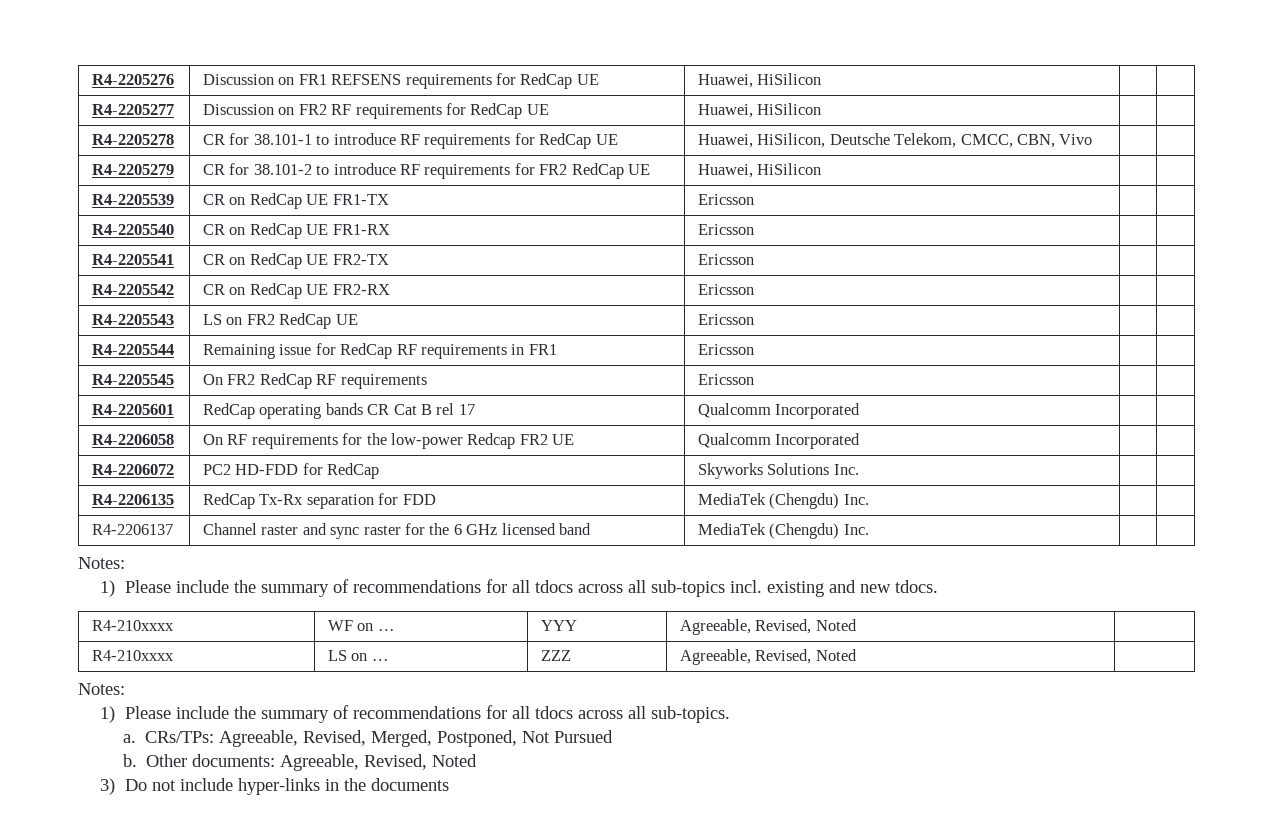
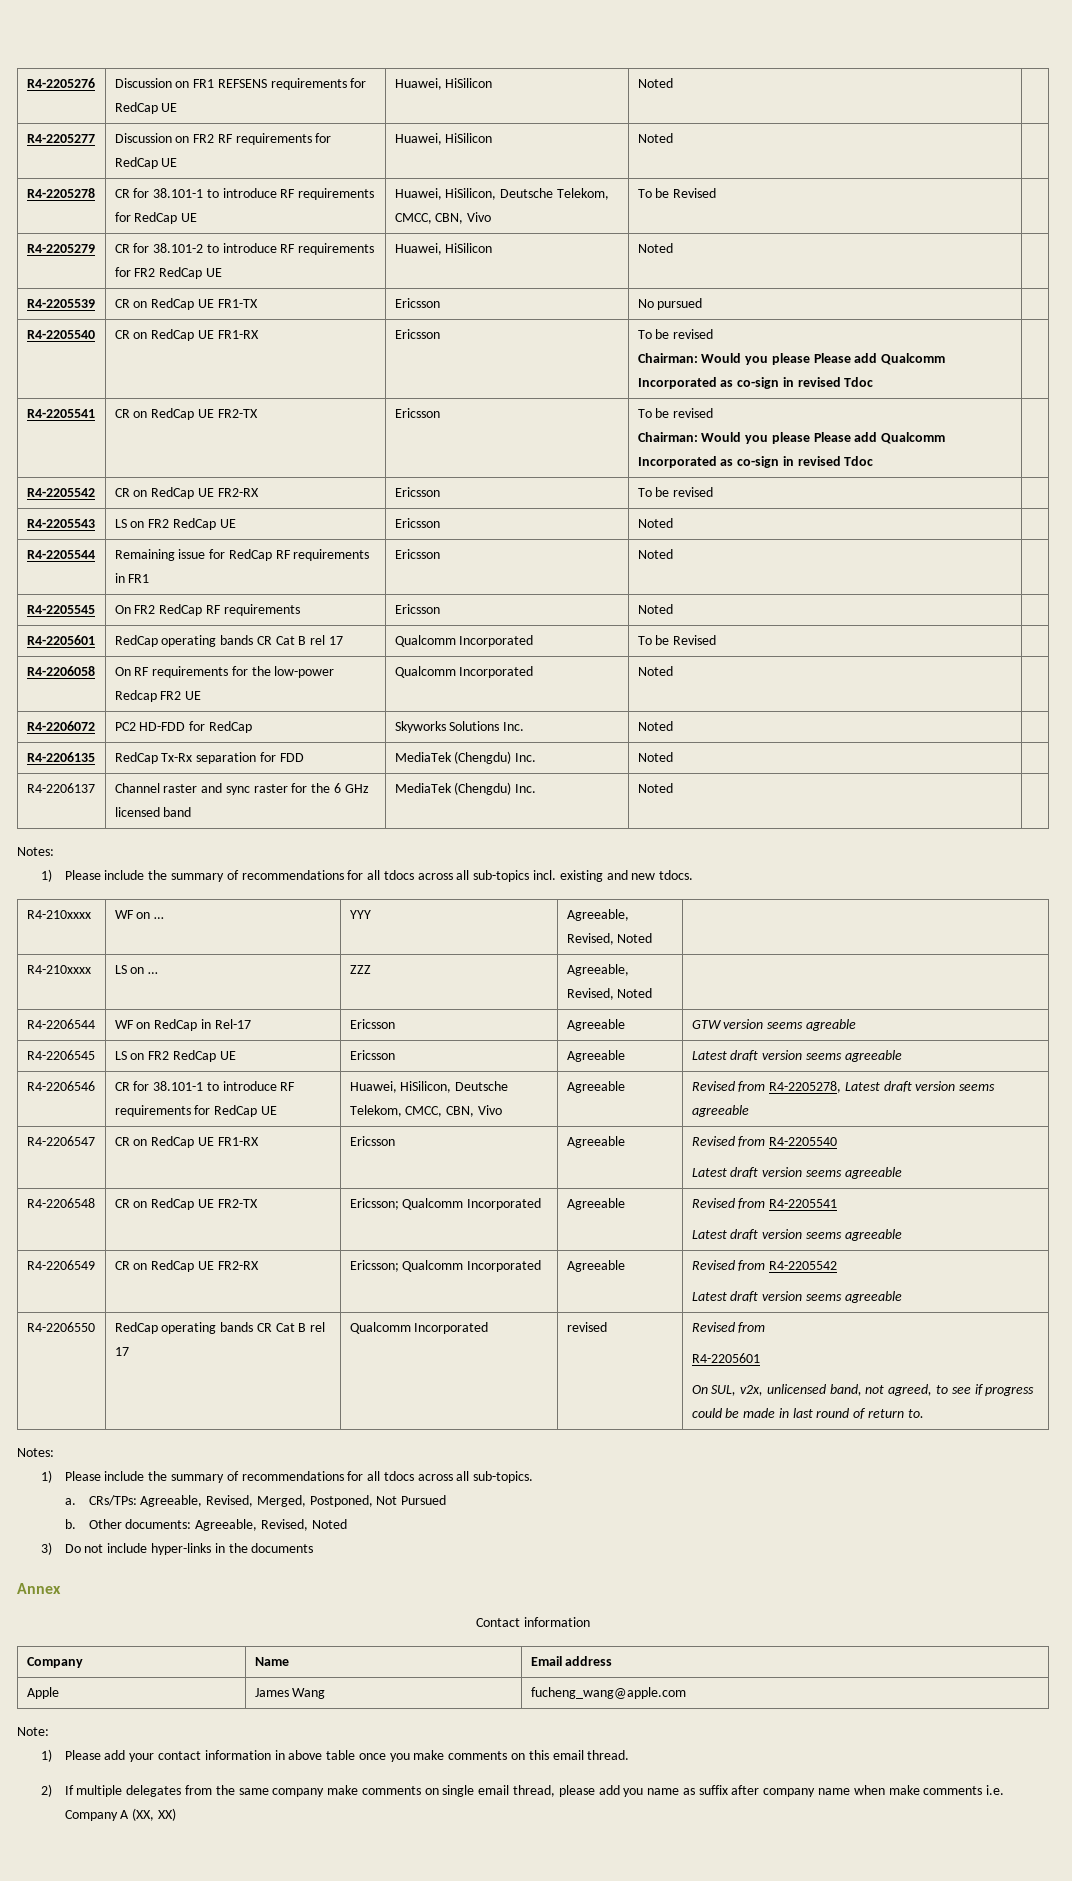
- R4-2205276 | Discussion on FR1 REFSENS requirements for RedCap UE | Huawei, HiSilicon | |
+ R4-2205276 | Discussion on FR1 REFSENS requirements for RedCap UE | Huawei, HiSilicon | Noted |
- R4-2205277 | Discussion on FR2 RF requirements for RedCap UE | Huawei, HiSilicon | |
+ R4-2205277 | Discussion on FR2 RF requirements for RedCap UE | Huawei, HiSilicon | Noted |
- R4-2205278 | CR for 38.101-1 to introduce RF requirements for RedCap UE | Huawei, HiSilicon, Deutsche Telekom, CMCC, CBN, Vivo | |
+ R4-2205278 | CR for 38.101-1 to introduce RF requirements for RedCap UE | Huawei, HiSilicon, Deutsche Telekom, CMCC, CBN, Vivo | To be Revised |
- R4-2205279 | CR for 38.101-2 to introduce RF requirements for FR2 RedCap UE | Huawei, HiSilicon | |
+ R4-2205279 | CR for 38.101-2 to introduce RF requirements for FR2 RedCap UE | Huawei, HiSilicon | Noted |
- R4-2205539 | CR on RedCap UE FR1-TX | Ericsson | |
+ R4-2205539 | CR on RedCap UE FR1-TX | Ericsson | No pursued |
- R4-2205540 | CR on RedCap UE FR1-RX | Ericsson | |
+ R4-2205540 | CR on RedCap UE FR1-RX | Ericsson | To be revised
+ Chairman: Would you please Please add Qualcomm Incorporated as co-sign in revised Tdoc |
- R4-2205541 | CR on RedCap UE FR2-TX | Ericsson | |
+ R4-2205541 | CR on RedCap UE FR2-TX | Ericsson | To be revised
+ Chairman: Would you please Please add Qualcomm Incorporated as co-sign in revised Tdoc |
- R4-2205542 | CR on RedCap UE FR2-RX | Ericsson | |
+ R4-2205542 | CR on RedCap UE FR2-RX | Ericsson | To be revised |
- R4-2205543 | LS on FR2 RedCap UE | Ericsson | |
+ R4-2205543 | LS on FR2 RedCap UE | Ericsson | Noted |
- R4-2205544 | Remaining issue for RedCap RF requirements in FR1 | Ericsson | |
+ R4-2205544 | Remaining issue for RedCap RF requirements in FR1 | Ericsson | Noted |
- R4-2205545 | On FR2 RedCap RF requirements | Ericsson | |
+ R4-2205545 | On FR2 RedCap RF requirements | Ericsson | Noted |
- R4-2205601 | RedCap operating bands CR Cat B rel 17 | Qualcomm Incorporated | |
+ R4-2205601 | RedCap operating bands CR Cat B rel 17 | Qualcomm Incorporated | To be Revised |
- R4-2206058 | On RF requirements for the low-power Redcap FR2 UE | Qualcomm Incorporated | |
+ R4-2206058 | On RF requirements for the low-power Redcap FR2 UE | Qualcomm Incorporated | Noted |
- R4-2206072 | PC2 HD-FDD for RedCap | Skyworks Solutions Inc. | |
+ R4-2206072 | PC2 HD-FDD for RedCap | Skyworks Solutions Inc. | Noted |
- R4-2206135 | RedCap Tx-Rx separation for FDD | MediaTek (Chengdu) Inc. | |
+ R4-2206135 | RedCap Tx-Rx separation for FDD | MediaTek (Chengdu) Inc. | Noted |
- R4-2206137 | Channel raster and sync raster for the 6 GHz licensed band | MediaTek (Chengdu) Inc. | |
+ R4-2206137 | Channel raster and sync raster for the 6 GHz licensed band | MediaTek (Chengdu) Inc. | Noted |
+ R4-2206544 | WF on RedCap in Rel-17 | Ericsson | Agreeable | GTW version seems agreable
+ R4-2206545 | LS on FR2 RedCap UE | Ericsson | Agreeable | Latest draft version seems agreeable
+ R4-2206546 | CR for 38.101-1 to introduce RF requirements for RedCap UE | Huawei, HiSilicon, Deutsche Telekom, CMCC, CBN, Vivo | Agreeable | Revised from R4-2205278, Latest draft version seems agreeable
+ R4-2206547 | CR on RedCap UE FR1-RX | Ericsson | Agreeable | Revised from R4-2205540
+ Latest draft version seems agreeable
+ R4-2206548 | CR on RedCap UE FR2-TX | Ericsson; Qualcomm Incorporated | Agreeable | Revised from R4-2205541
+ Latest draft version seems agreeable
+ R4-2206549 | CR on RedCap UE FR2-RX | Ericsson; Qualcomm Incorporated | Agreeable | Revised from R4-2205542
+ Latest draft version seems agreeable
+ R4-2206550 | RedCap operating bands CR Cat B rel 17 | Qualcomm Incorporated | revised | Revised from
+ R4-2205601
+ On SUL, v2x, unlicensed band, not agreed, to see if progress could be made in last round of return to.
+ Annex
+ Contact information
+ Company | Name | Email address
+ Apple | James Wang | fucheng_wang@apple.com
+ Note:
+ 1) Please add your contact information in above table once you make comments on this email thread.
+ 2) If multiple delegates from the same company make comments on single email thread, please add you name as suffix after company name when make comments i.e. Company A (XX, XX)

